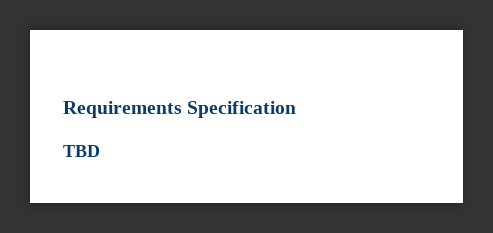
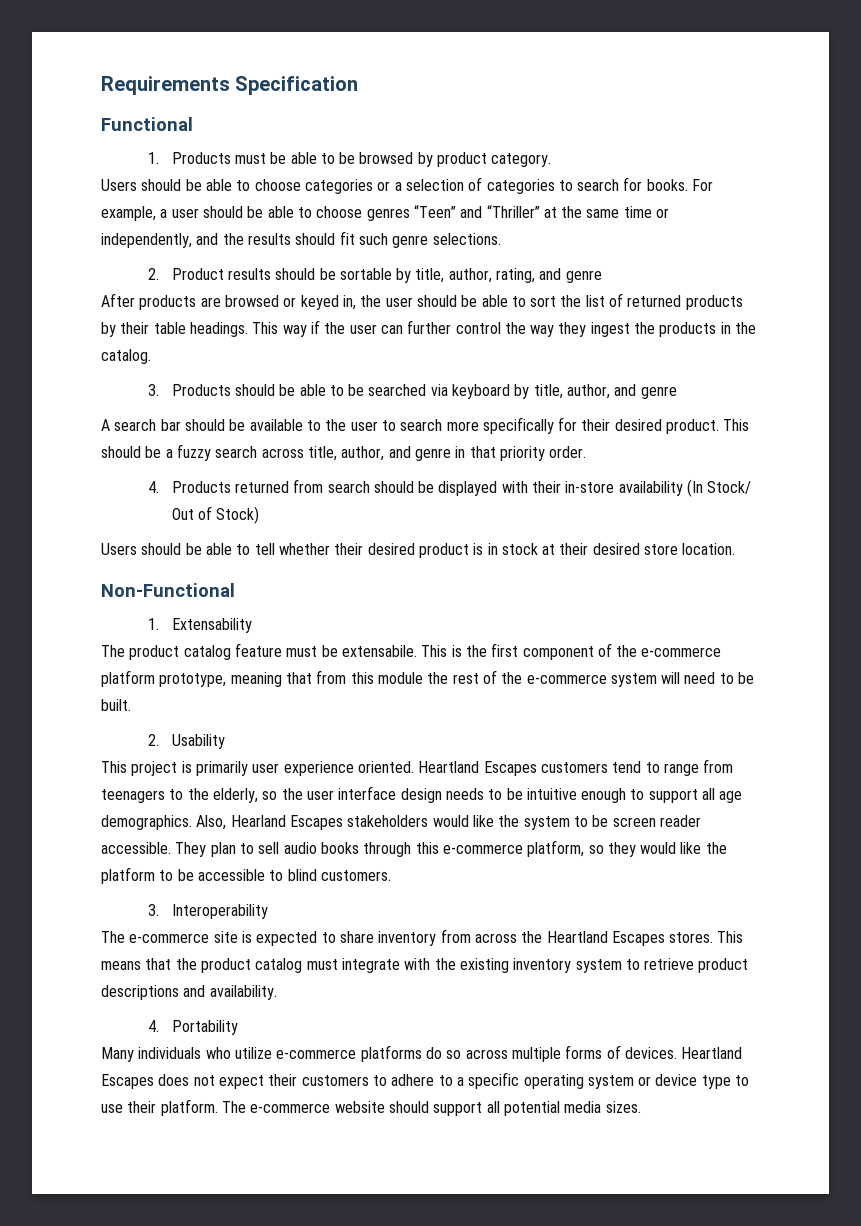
- TBD
+ Functional
+ 1. Products must be able to be browsed by product category.
+ Users should be able to choose categories or a selection of categories to search for books. For example, a user should be able to choose genres “Teen” and “Thriller” at the same time or independently, and the results should fit such genre selections.
+ 2. Product results should be sortable by title, author, rating, and genre
+ After products are browsed or keyed in, the user should be able to sort the list of returned products by their table headings. This way if the user can further control the way they ingest the products in the catalog.
+ 3. Products should be able to be searched via keyboard by title, author, and genre
+ A search bar should be available to the user to search more specifically for their desired product. This should be a fuzzy search across title, author, and genre in that priority order.
+ 4. Products returned from search should be displayed with their in-store availability (In Stock/ Out of Stock)
+ Users should be able to tell whether their desired product is in stock at their desired store location.
+ Non-Functional
+ 1. Extensability
+ The product catalog feature must be extensabile. This is the first component of the e-commerce platform prototype, meaning that from this module the rest of the e-commerce system will need to be built.
+ 2. Usability
+ This project is primarily user experience oriented. Heartland Escapes customers tend to range from teenagers to the elderly, so the user interface design needs to be intuitive enough to support all age demographics. Also, Hearland Escapes stakeholders would like the system to be screen reader accessible. They plan to sell audio books through this e-commerce platform, so they would like the platform to be accessible to blind customers.
+ 3. Interoperability
+ The e-commerce site is expected to share inventory from across the Heartland Escapes stores. This means that the product catalog must integrate with the existing inventory system to retrieve product descriptions and availability.
+ 4. Portability
+ Many individuals who utilize e-commerce platforms do so across multiple forms of devices. Heartland Escapes does not expect their customers to adhere to a specific operating system or device type to use their platform. The e-commerce website should support all potential media sizes.

